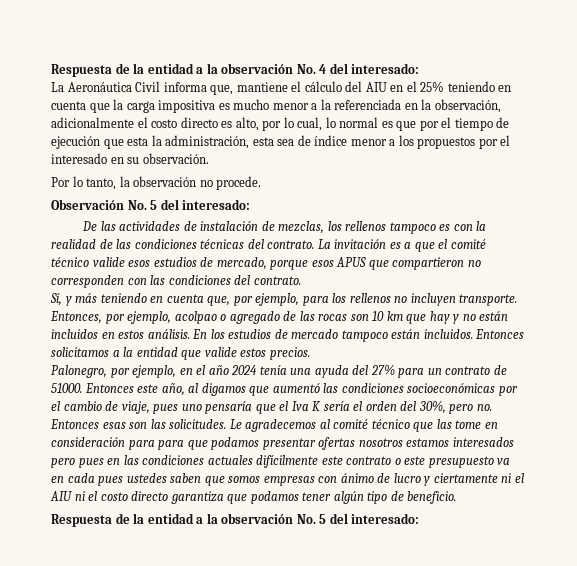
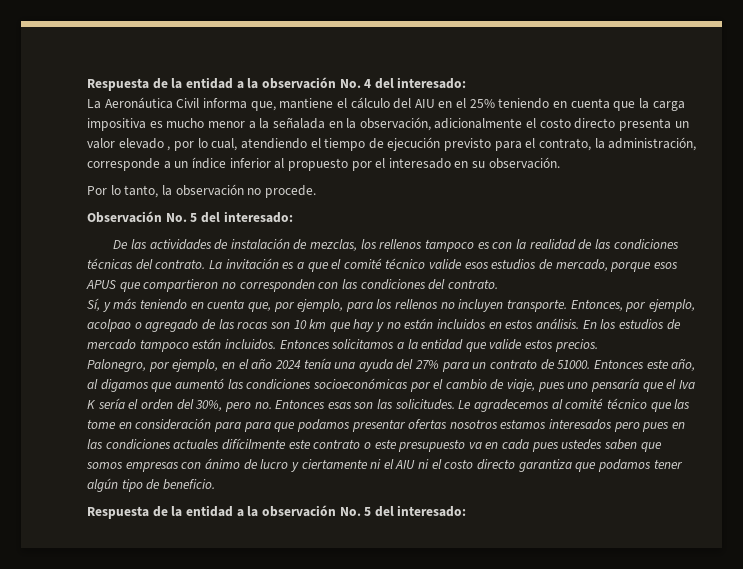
- La Aeronáutica Civil informa que, mantiene el cálculo del AIU en el 25% teniendo en cuenta que la carga impositiva es mucho menor a la referenciada en la observación, adicionalmente el costo directo es alto, por lo cual, lo normal es que por el tiempo de ejecución que esta la administración, esta sea de índice menor a los propuestos por el interesado en su observación.
+ La Aeronáutica Civil informa que, mantiene el cálculo del AIU en el 25% teniendo en cuenta que la carga impositiva es mucho menor a la señalada en la observación, adicionalmente el costo directo presenta un valor elevado , por lo cual, atendiendo el tiempo de ejecución previsto para el contrato, la administración, corresponde a un índice inferior al propuesto por el interesado en su observación.

